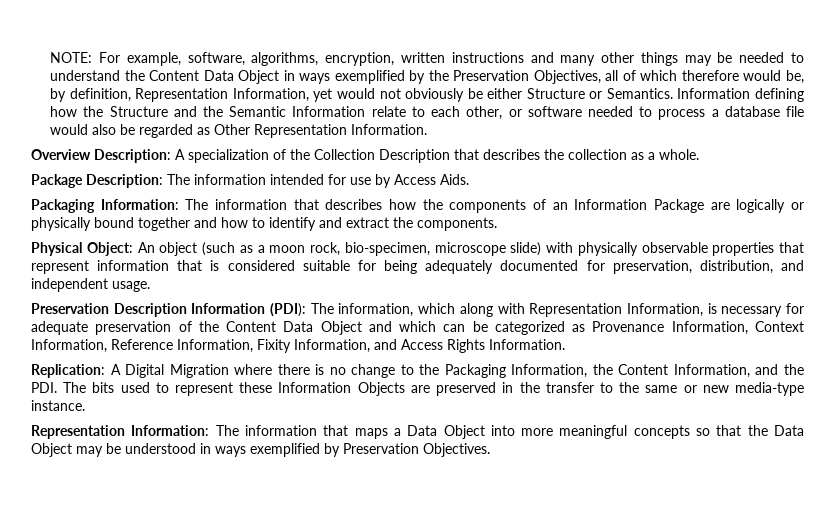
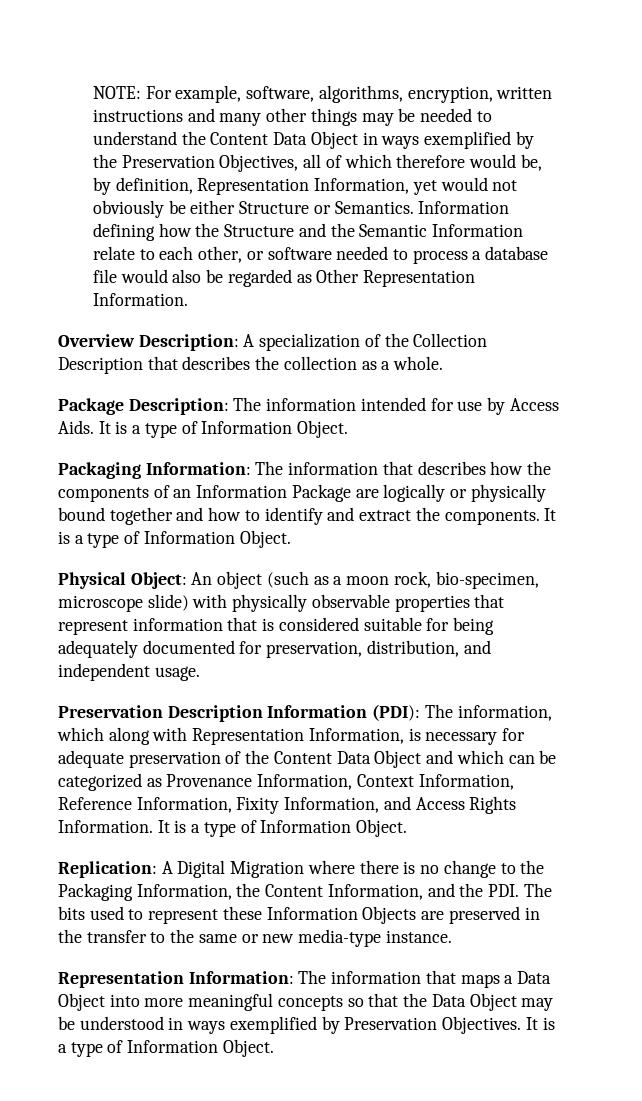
- Package Description: The information intended for use by Access Aids.
+ Package Description: The information intended for use by Access Aids. It is a type of Information Object.
- Packaging Information: The information that describes how the components of an Information Package are logically or physically bound together and how to identify and extract the components.
+ Packaging Information: The information that describes how the components of an Information Package are logically or physically bound together and how to identify and extract the components. It is a type of Information Object.
- Preservation Description Information (PDI): The information, which along with Representation Information, is necessary for adequate preservation of the Content Data Object and which can be categorized as Provenance Information, Context Information, Reference Information, Fixity Information, and Access Rights Information.
+ Preservation Description Information (PDI): The information, which along with Representation Information, is necessary for adequate preservation of the Content Data Object and which can be categorized as Provenance Information, Context Information, Reference Information, Fixity Information, and Access Rights Information. It is a type of Information Object.
- Representation Information: The information that maps a Data Object into more meaningful concepts so that the Data Object may be understood in ways exemplified by Preservation Objectives.
+ Representation Information: The information that maps a Data Object into more meaningful concepts so that the Data Object may be understood in ways exemplified by Preservation Objectives. It is a type of Information Object.

